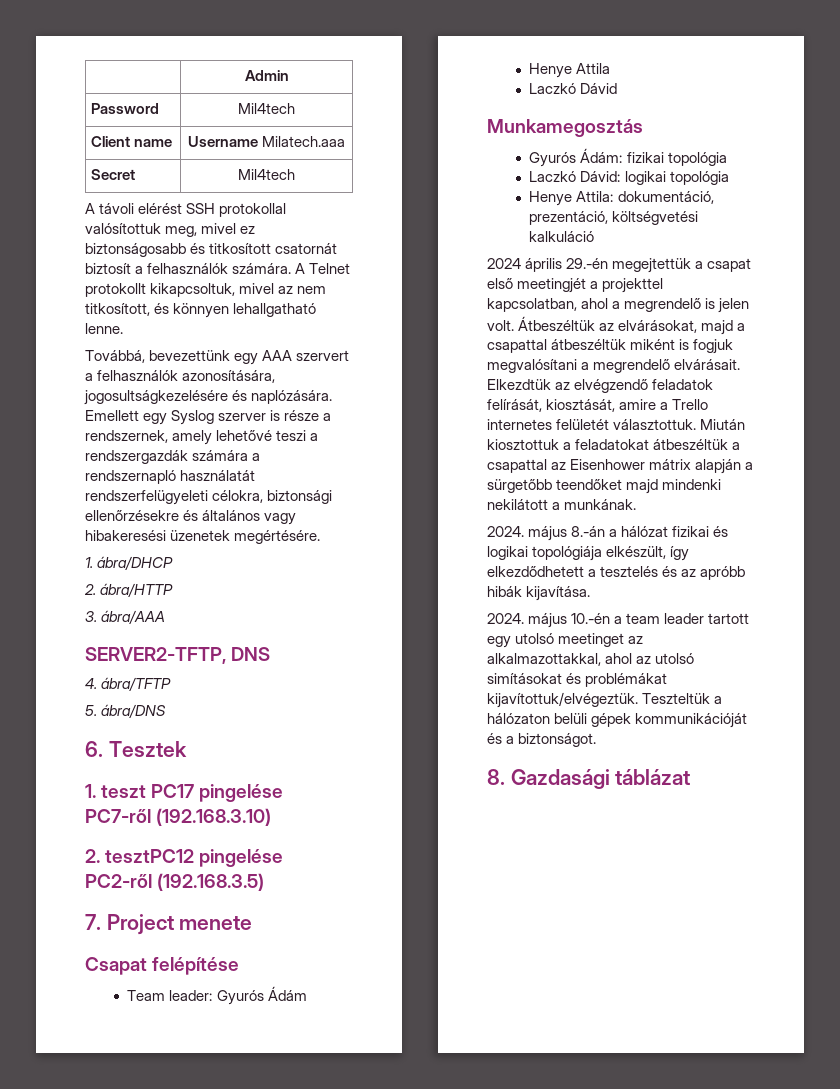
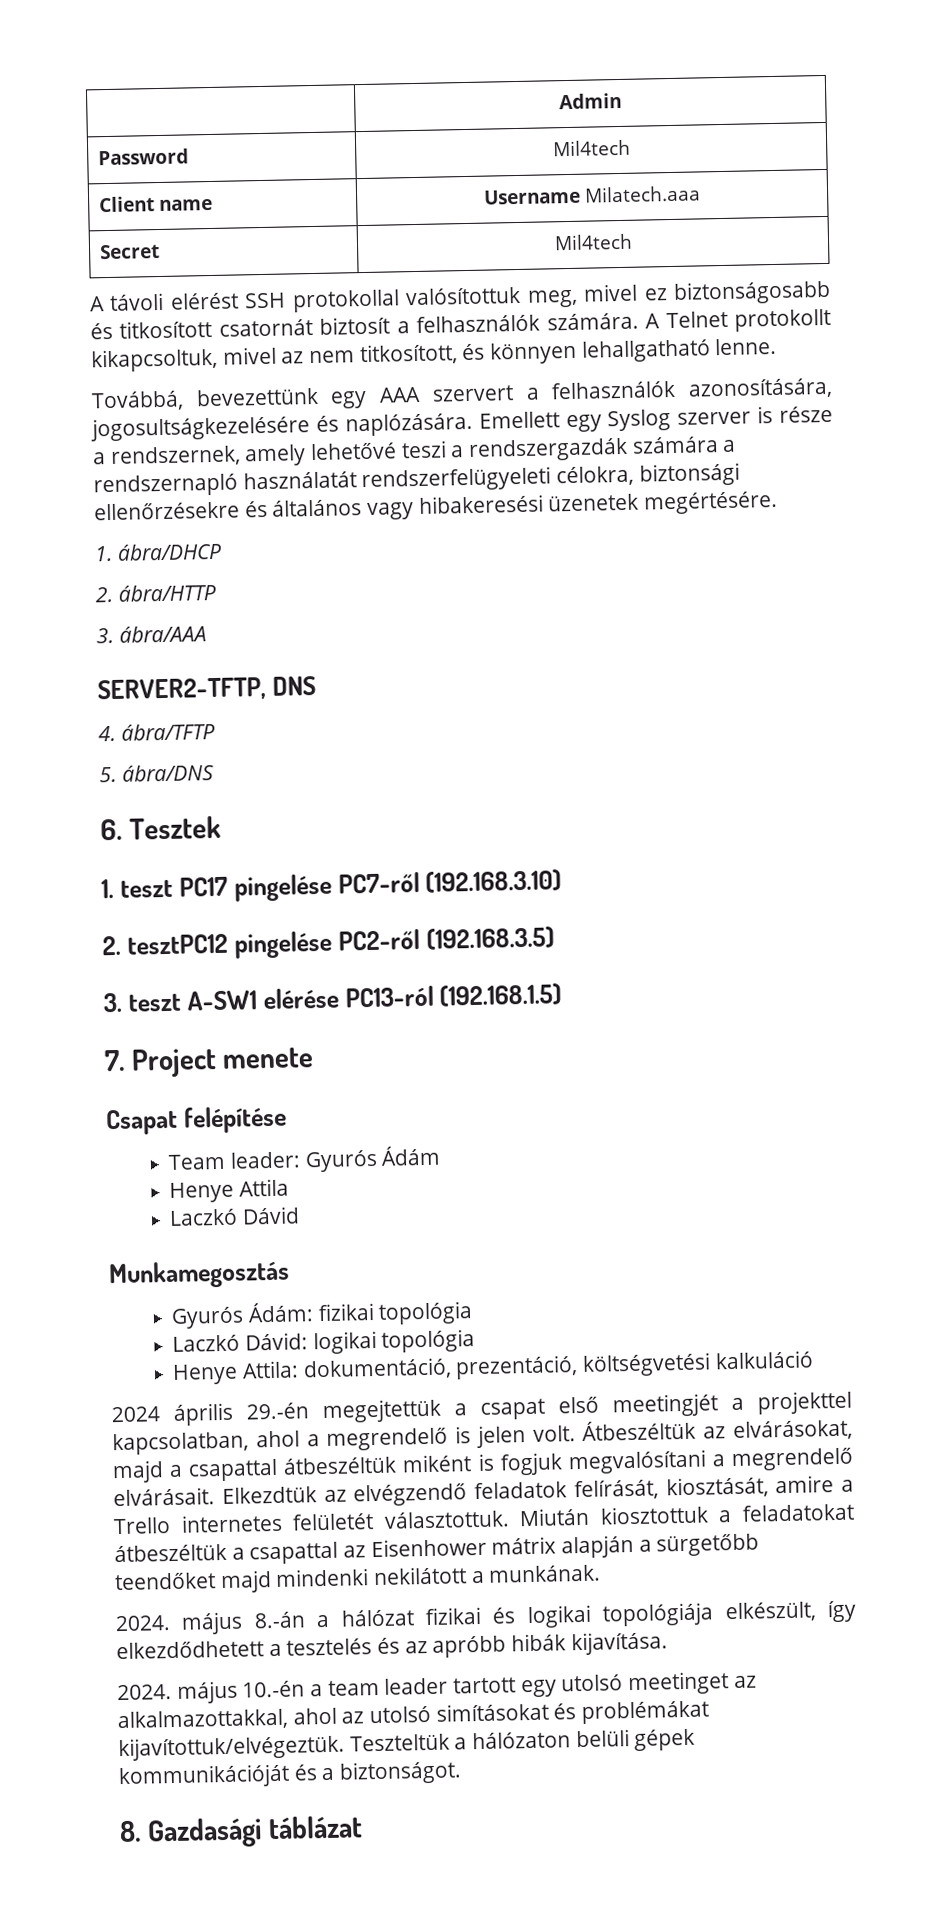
+ 3. teszt A-SW1 elérése PC13-ról (192.168.1.5)

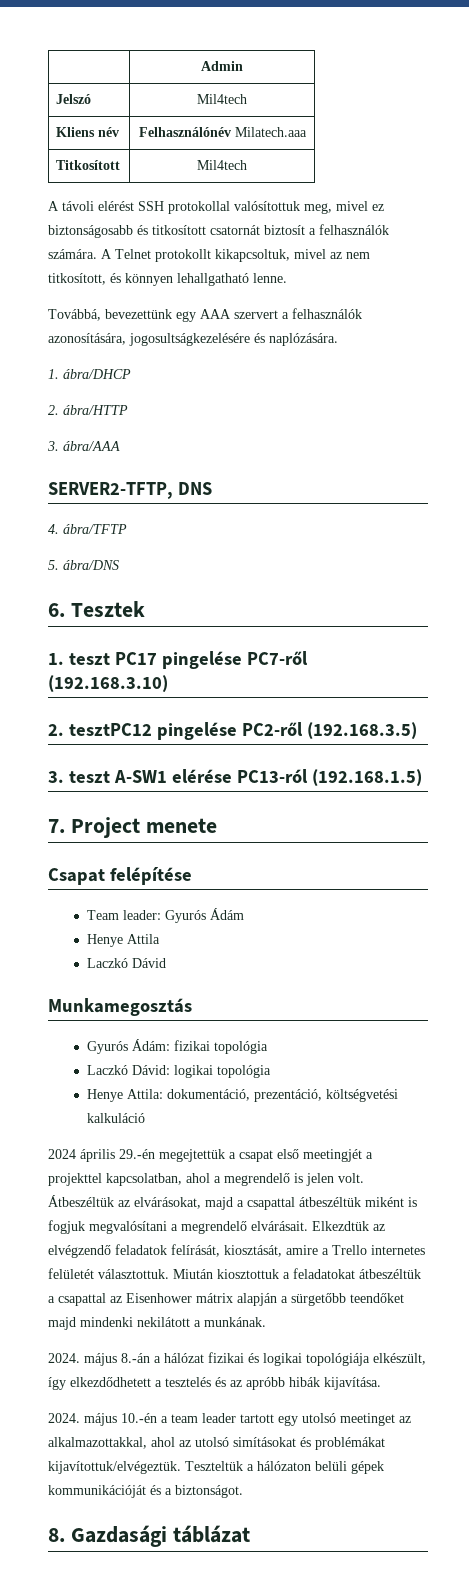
- Password | Mil4tech
- Client name | Username Milatech.aaa
+ Jelszó | Mil4tech
+ Kliens név | Felhasználónév Milatech.aaa
- Secret | Mil4tech
+ Titkosított | Mil4tech
- Emellett egy Syslog szerver is része a rendszernek, amely lehetővé teszi a rendszergazdák számára a rendszernapló használatát rendszerfelügyeleti célokra, biztonsági ellenőrzésekre és általános vagy hibakeresési üzenetek megértésére.

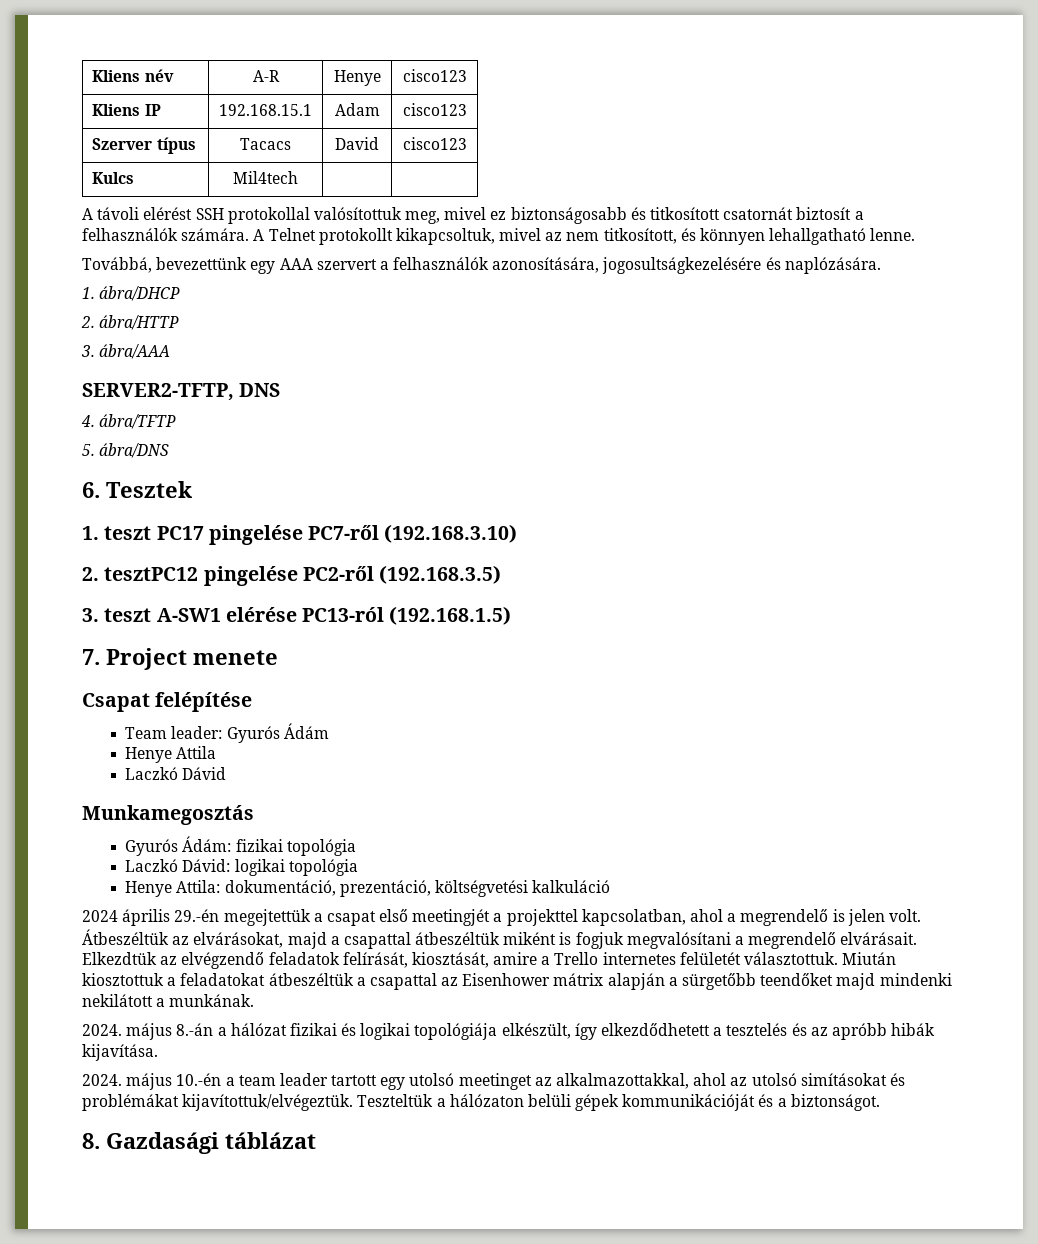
- | Admin
- Jelszó | Mil4tech
- Kliens név | Felhasználónév Milatech.aaa
- Titkosított | Mil4tech
+ Kliens név | A-R | Henye | cisco123
+ Kliens IP | 192.168.15.1 | Adam | cisco123
+ Szerver típus | Tacacs | David | cisco123
+ Kulcs | Mil4tech | |

